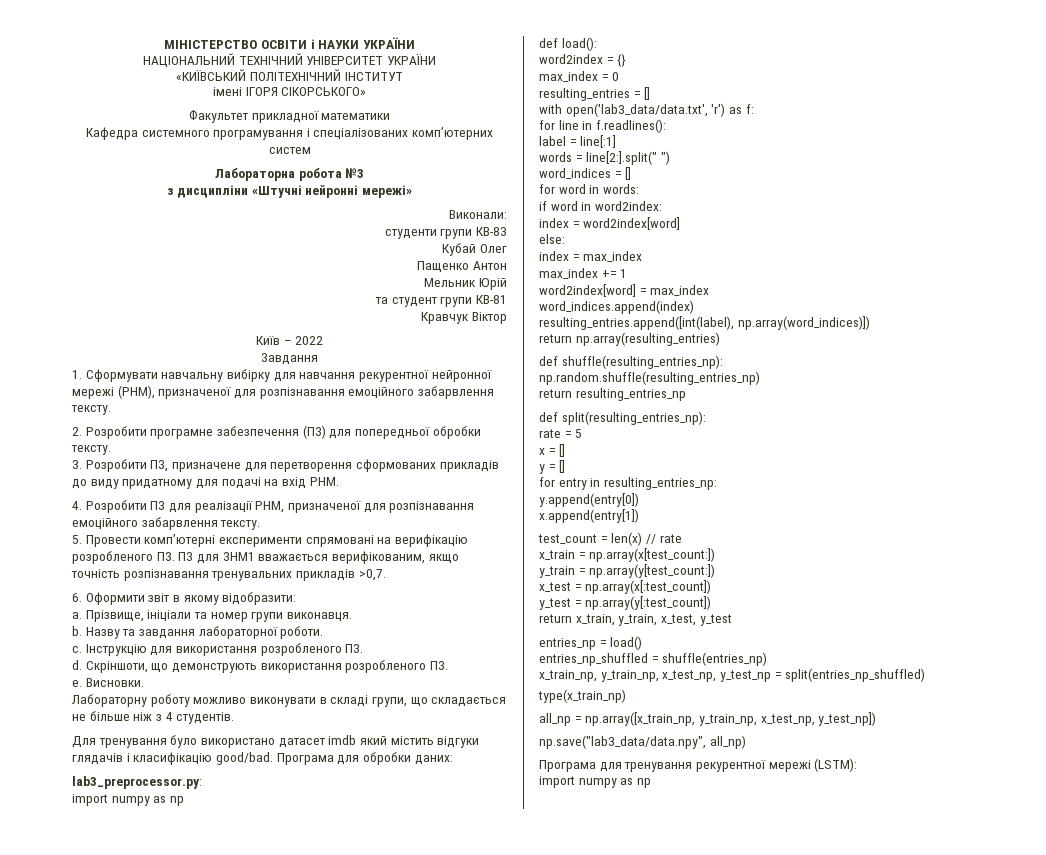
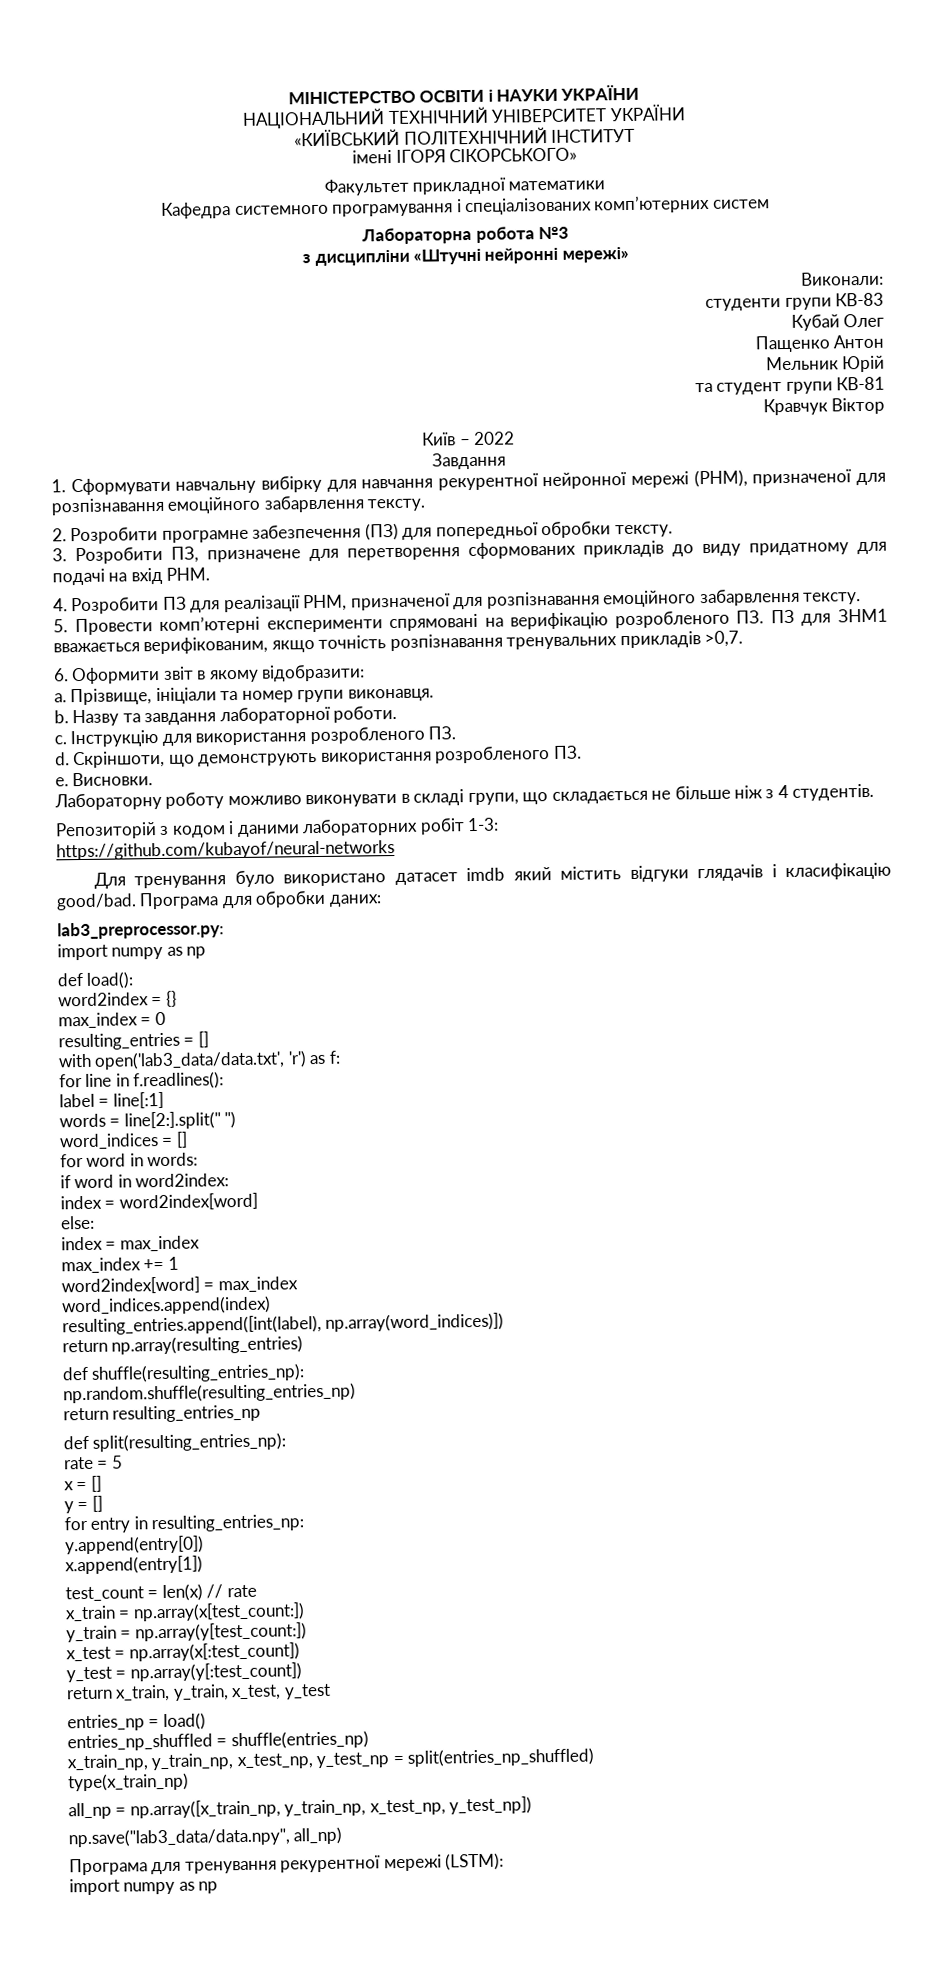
+ Репозиторій з кодом і даними лабораторних робіт 1-3:
+ https://github.com/kubayof/neural-networks

